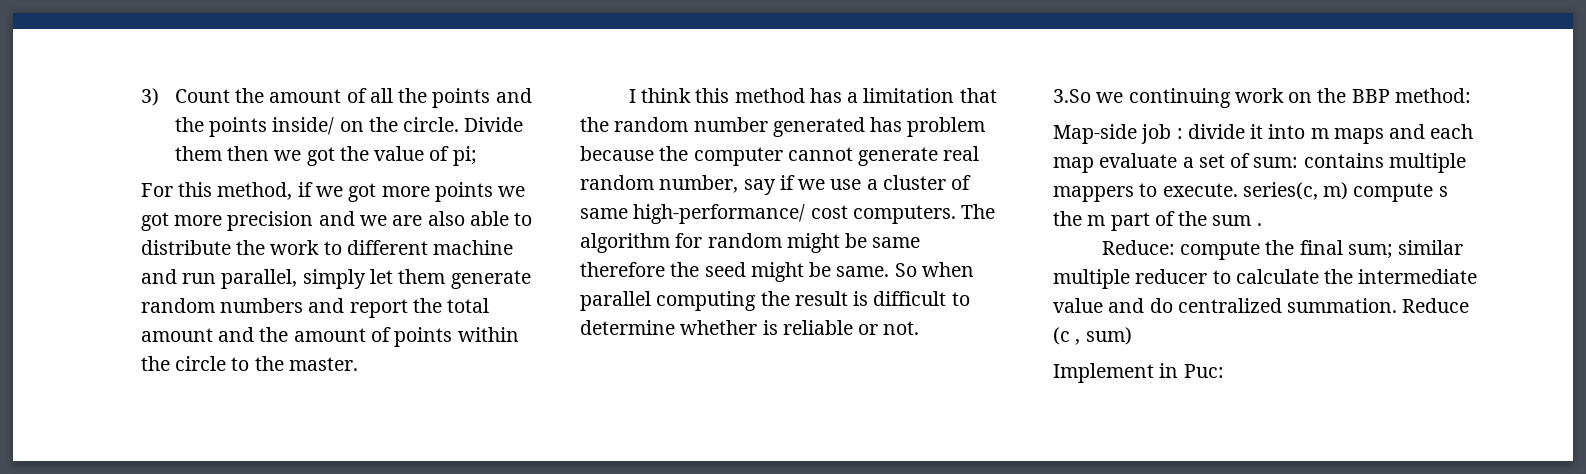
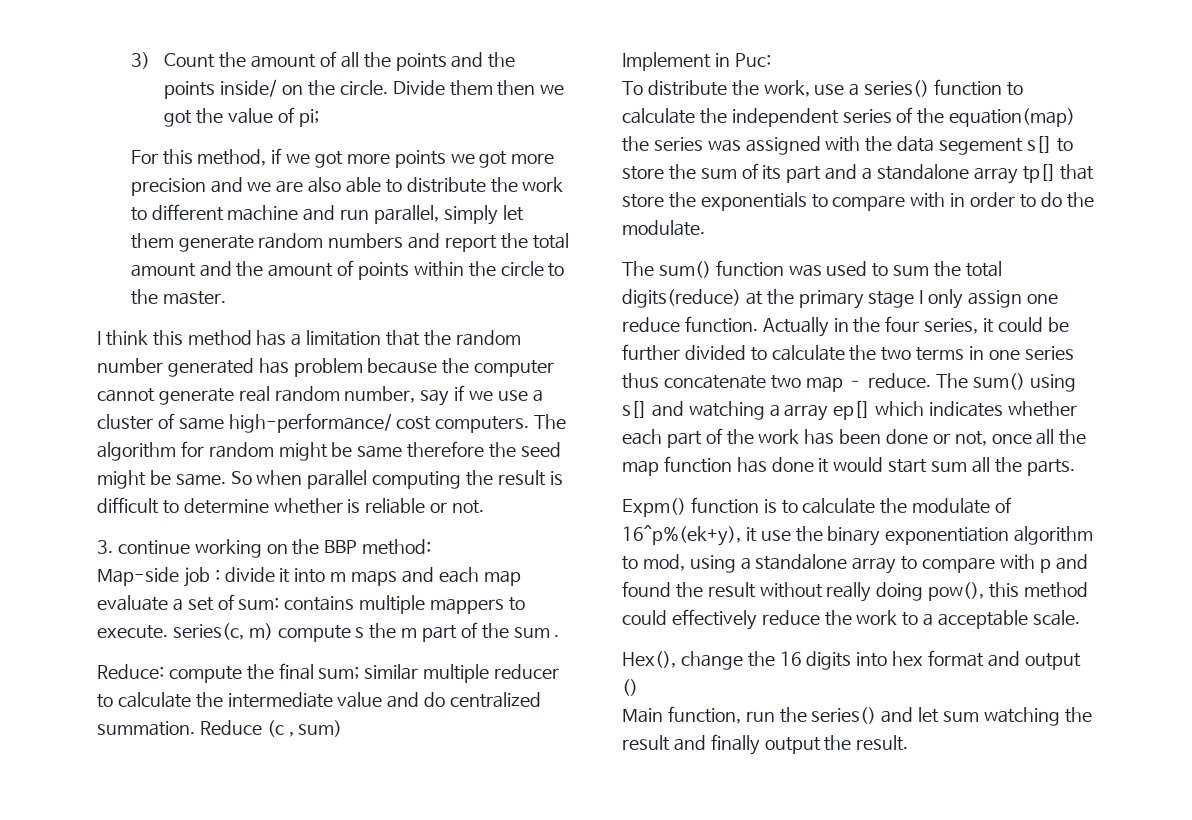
- 3.So we continuing work on the BBP method:
+ 3. continue working on the BBP method:
+ To distribute the work, use a series() function to calculate the independent series of the equation(map) the series was assigned with the data segement s[] to store the sum of its part and a standalone array tp[] that store the exponentials to compare with in order to do the modulate.
+ The sum() function was used to sum the total digits(reduce) at the primary stage I only assign one reduce function. Actually in the four series, it could be further divided to calculate the two terms in one series thus concatenate two map – reduce. The sum() using s[] and watching a array ep[] which indicates whether each part of the work has been done or not, once all the map function has done it would start sum all the parts.
+ Expm() function is to calculate the modulate of 16^p%(ek+y), it use the binary exponentiation algorithm to mod, using a standalone array to compare with p and found the result without really doing pow(), this method could effectively reduce the work to a acceptable scale.
+ Hex(), change the 16 digits into hex format and output ()
+ Main function, run the series() and let sum watching the result and finally output the result.

